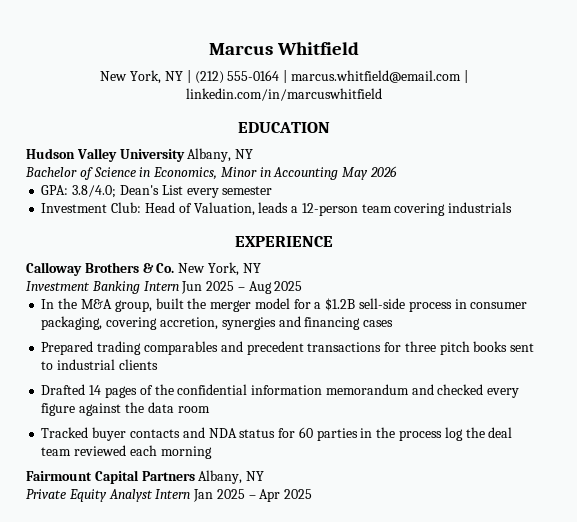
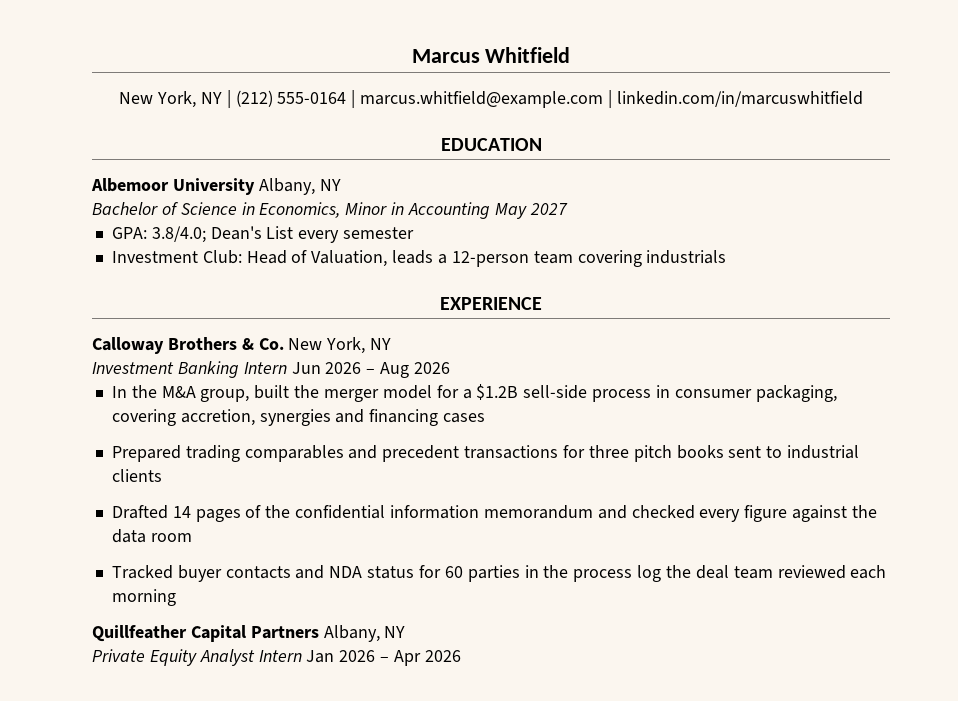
- New York, NY | (212) 555-0164 | marcus.whitfield@email.com | linkedin.com/in/marcuswhitfield
+ New York, NY | (212) 555-0164 | marcus.whitfield@example.com | linkedin.com/in/marcuswhitfield
- Hudson Valley University Albany, NY
+ Albemoor University Albany, NY
- Bachelor of Science in Economics, Minor in Accounting May 2026
+ Bachelor of Science in Economics, Minor in Accounting May 2027
- Investment Banking Intern Jun 2025 – Aug 2025
+ Investment Banking Intern Jun 2026 – Aug 2026
- Fairmount Capital Partners Albany, NY
+ Quillfeather Capital Partners Albany, NY
- Private Equity Analyst Intern Jan 2025 – Apr 2025
+ Private Equity Analyst Intern Jan 2026 – Apr 2026

